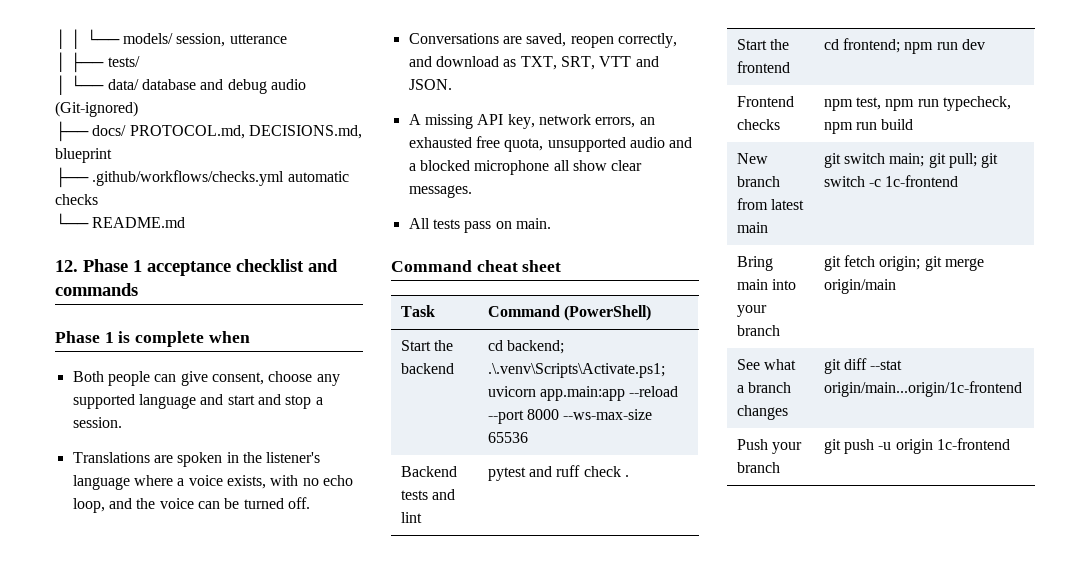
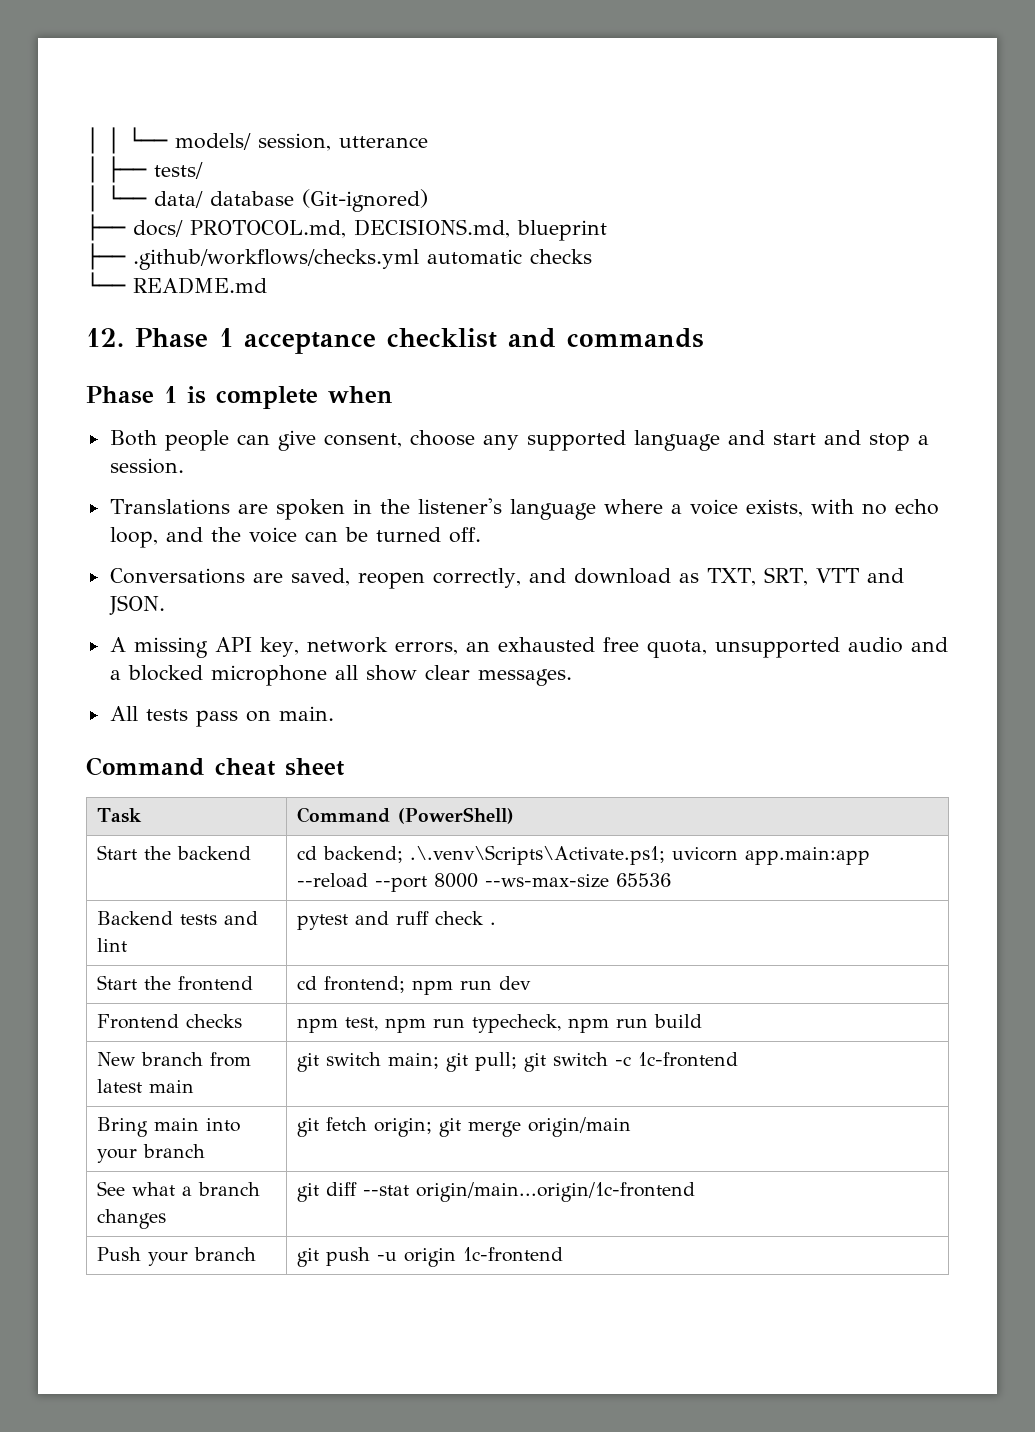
- │ └── data/ database and debug audio (Git-ignored)
+ │ └── data/ database (Git-ignored)

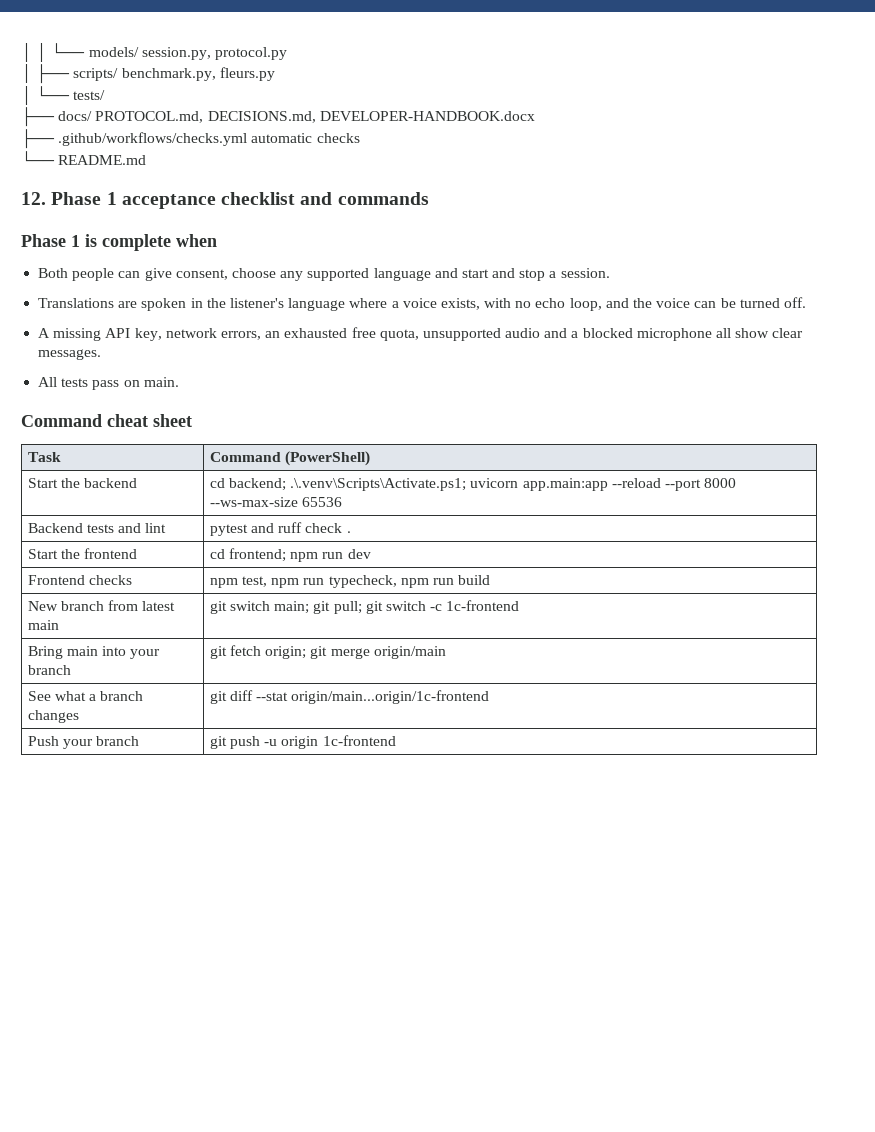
- │ │ └── models/ session, utterance
+ │ │ └── models/ session.py, protocol.py
- │ ├── tests/
- │ └── data/ database (Git-ignored)
+ │ ├── scripts/ benchmark.py, fleurs.py
+ │ └── tests/
- ├── docs/ PROTOCOL.md, DECISIONS.md, blueprint
+ ├── docs/ PROTOCOL.md, DECISIONS.md, DEVELOPER-HANDBOOK.docx
- Conversations are saved, reopen correctly, and download as TXT, SRT, VTT and JSON.

